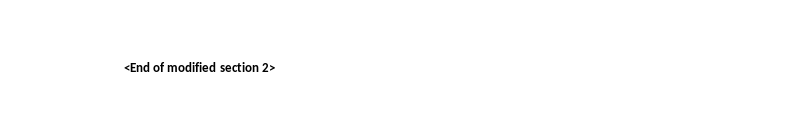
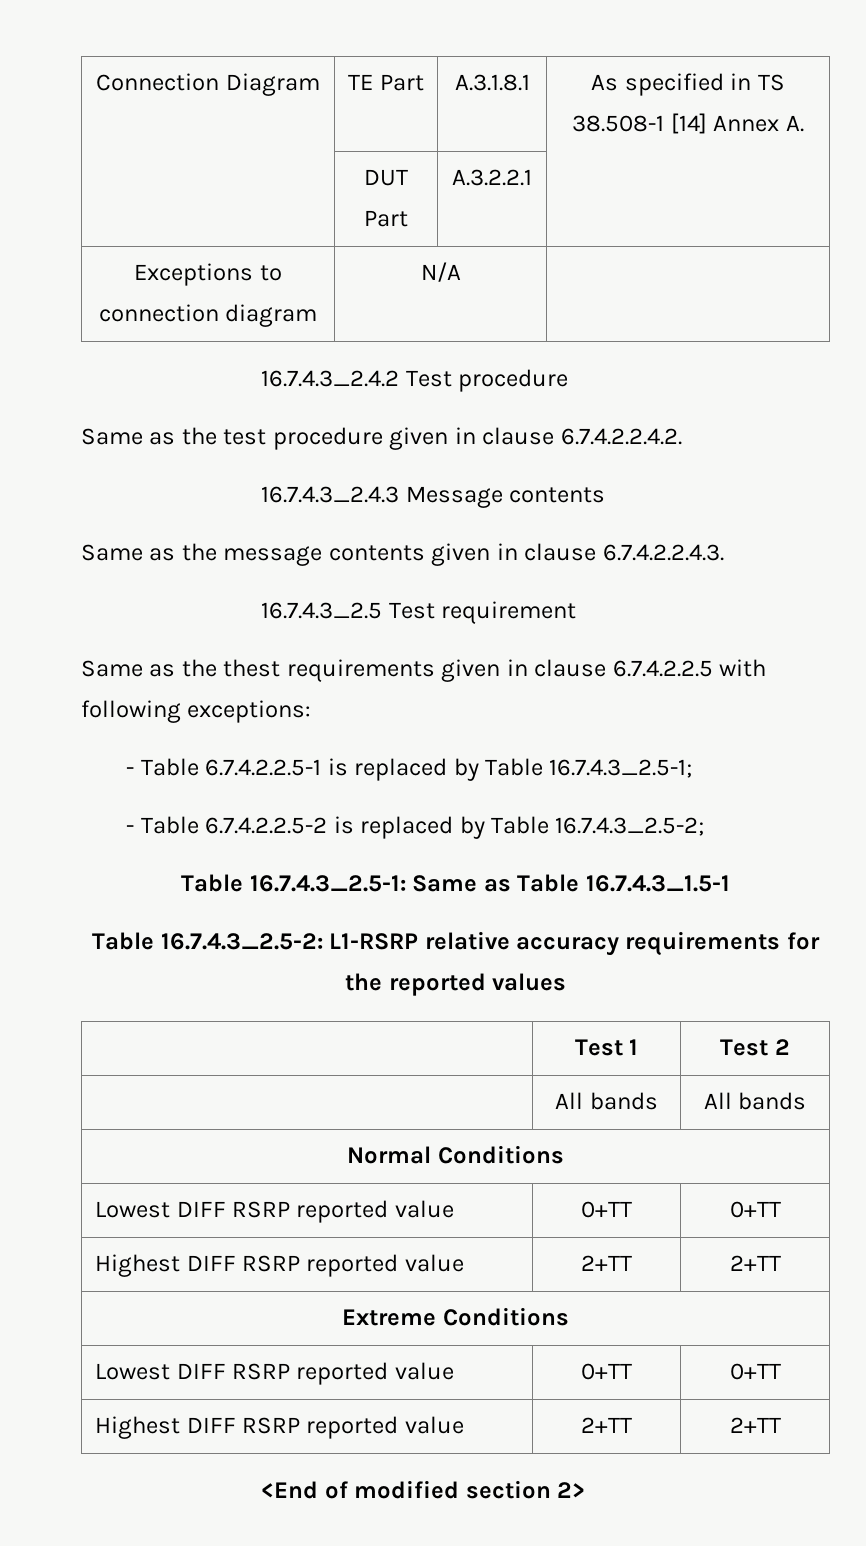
+ Connection Diagram | TE Part | A.3.1.8.1 | As specified in TS 38.508-1 [14] Annex A.
+ | DUT Part | A.3.2.2.1 |
+ Exceptions to connection diagram | N/A |
+ 16.7.4.3_2.4.2 Test procedure
+ Same as the test procedure given in clause 6.7.4.2.2.4.2.
+ 16.7.4.3_2.4.3 Message contents
+ Same as the message contents given in clause 6.7.4.2.2.4.3.
+ 16.7.4.3_2.5 Test requirement
+ Same as the thest requirements given in clause 6.7.4.2.2.5 with following exceptions:
+ - Table 6.7.4.2.2.5-1 is replaced by Table 16.7.4.3_2.5-1;
+ - Table 6.7.4.2.2.5-2 is replaced by Table 16.7.4.3_2.5-2;
+ Table 16.7.4.3_2.5-1: Same as Table 16.7.4.3_1.5-1
+ Table 16.7.4.3_2.5-2: L1-RSRP relative accuracy requirements for the reported values
+ | Test 1 | Test 2
+ | All bands | All bands
+ Normal Conditions
+ Lowest DIFF RSRP reported value | 0+TT | 0+TT
+ Highest DIFF RSRP reported value | 2+TT | 2+TT
+ Extreme Conditions
+ Lowest DIFF RSRP reported value | 0+TT | 0+TT
+ Highest DIFF RSRP reported value | 2+TT | 2+TT

